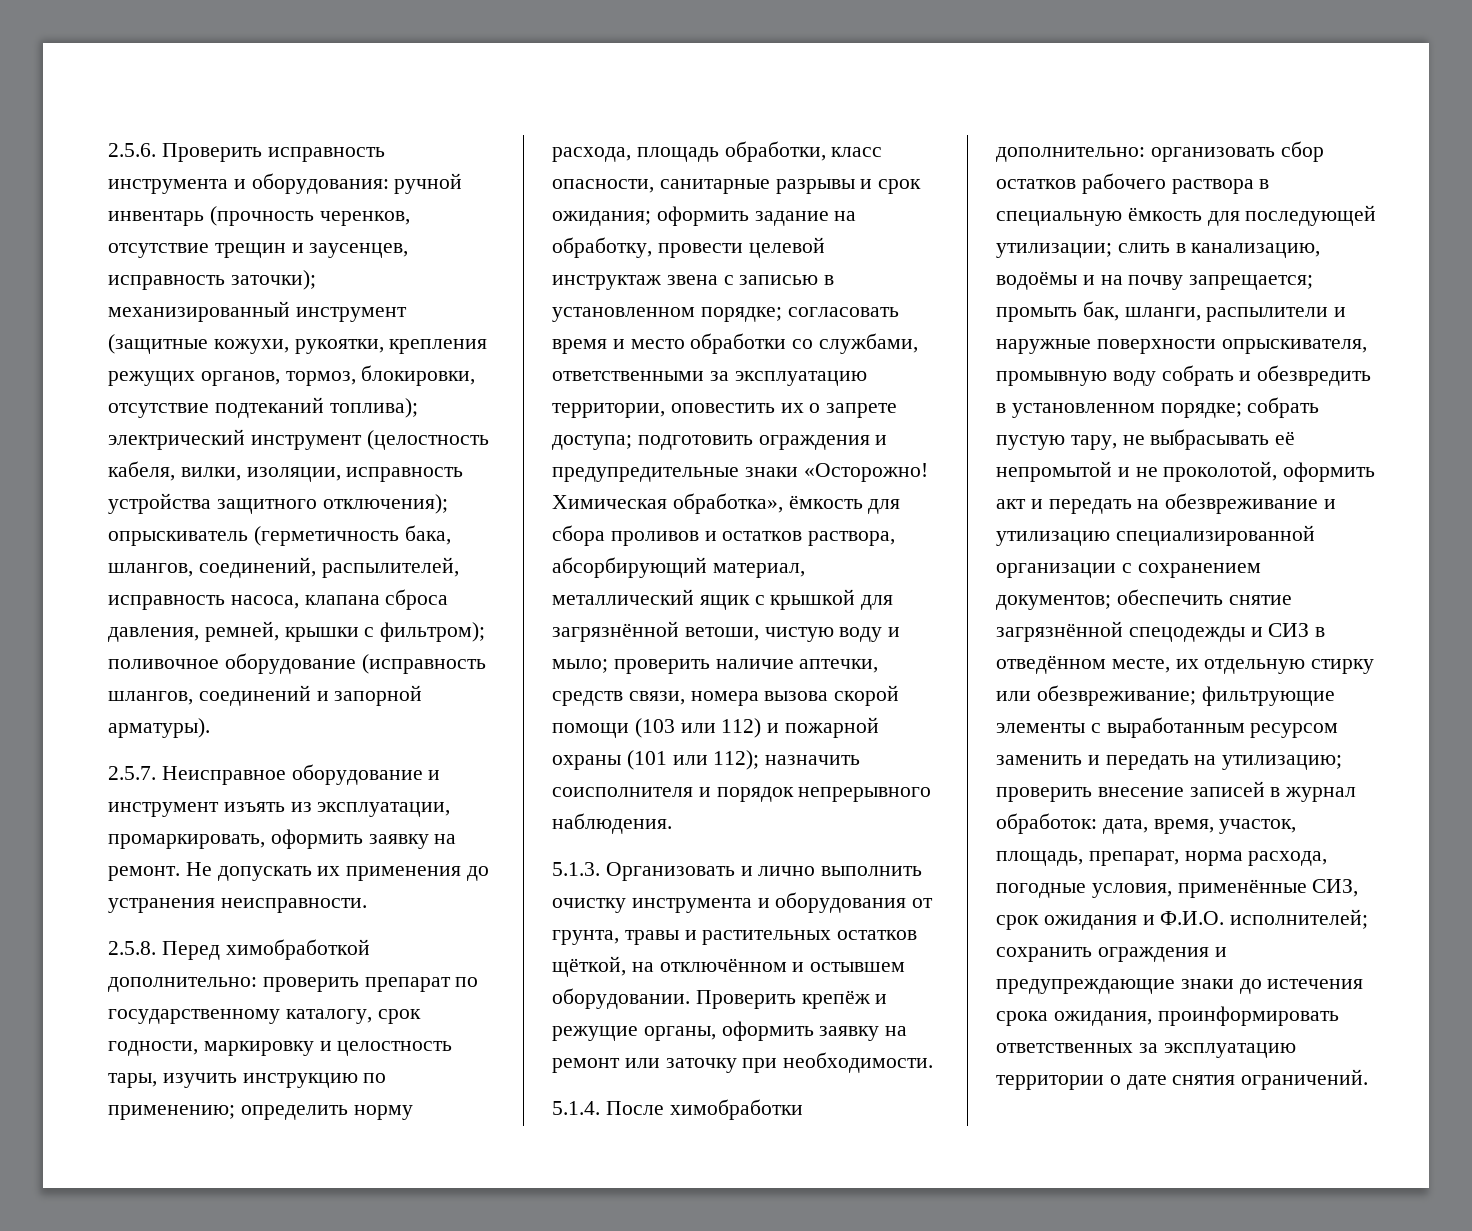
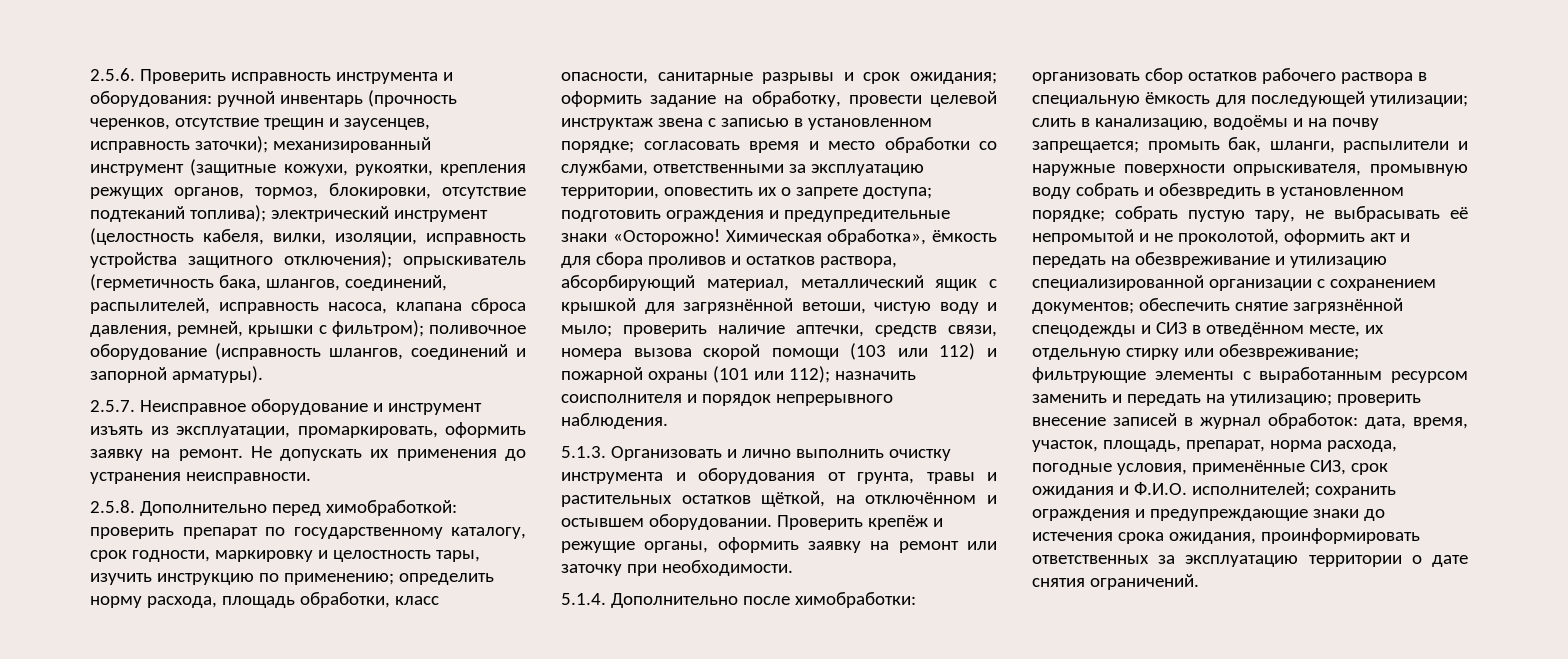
- 2.5.8. Перед химобработкой дополнительно:
+ 2.5.8. Дополнительно перед химобработкой:
- 5.1.4. После химобработки дополнительно:
+ 5.1.4. Дополнительно после химобработки:

